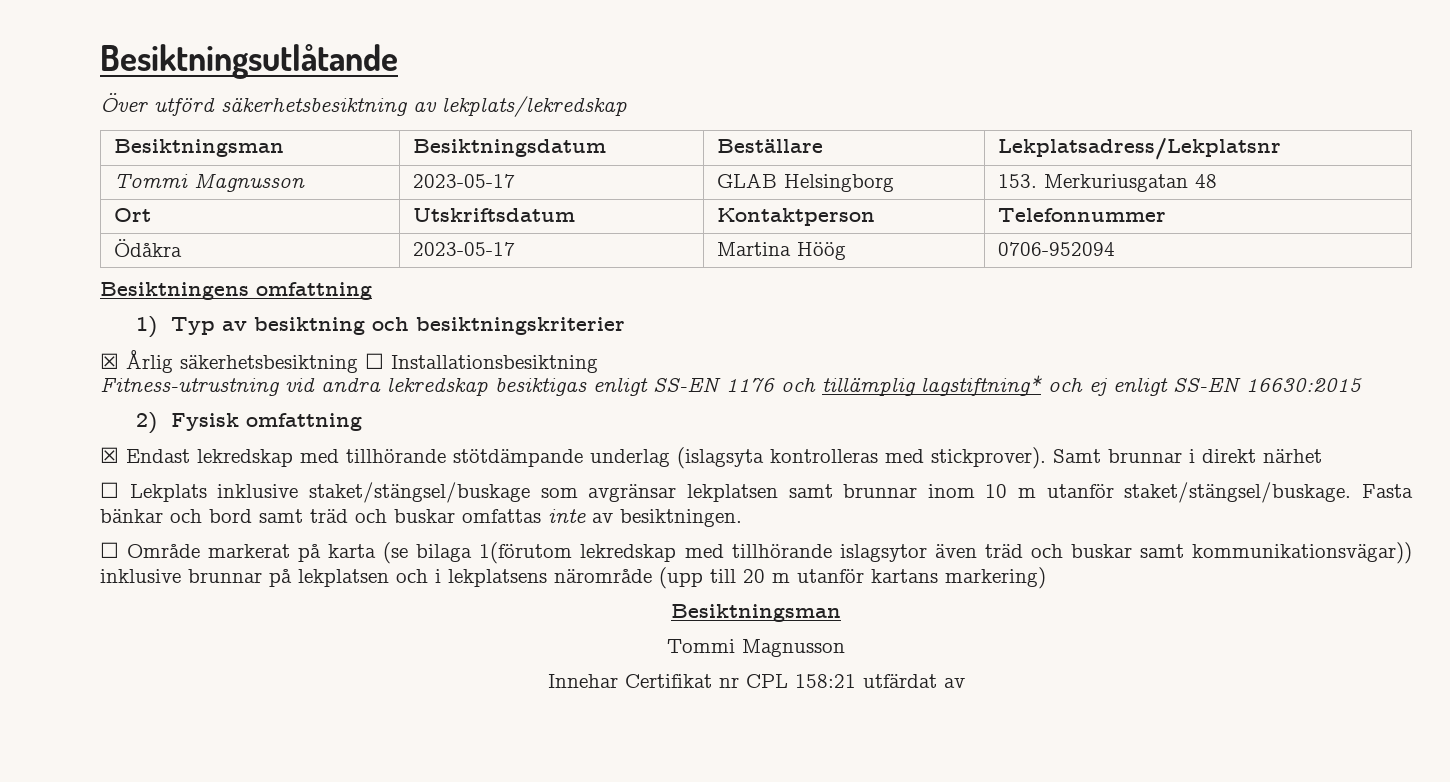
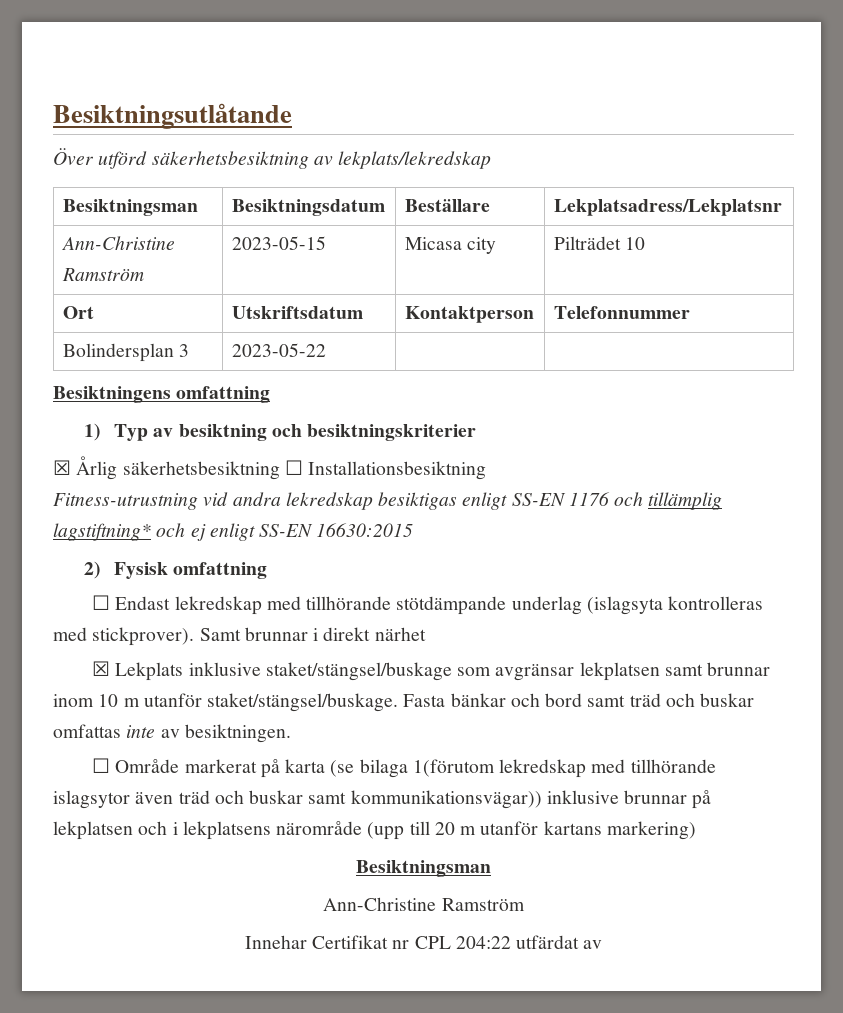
- Tommi Magnusson | 2023-05-17 | GLAB Helsingborg | 153. Merkuriusgatan 48
+ Ann-Christine Ramström | 2023-05-15 | Micasa city | Pilträdet 10
- Ödåkra | 2023-05-17 | Martina Höög | 0706-952094
+ Bolindersplan 3 | 2023-05-22 | |
- ☒ Endast lekredskap med tillhörande stötdämpande underlag (islagsyta kontrolleras med stickprover).
+ ☐ Endast lekredskap med tillhörande stötdämpande underlag (islagsyta kontrolleras med stickprover).
- ☐ Lekplats inklusive staket/stängsel/buskage som avgränsar lekplatsen samt brunnar inom 10 m utanför staket/stängsel/buskage.
+ ☒ Lekplats inklusive staket/stängsel/buskage som avgränsar lekplatsen samt brunnar inom 10 m utanför staket/stängsel/buskage.
  ☐ Område markerat på karta (se bilaga 1(förutom lekredskap med tillhörande islagsytor även träd och buskar samt kommunikationsvägar)) inklusive brunnar på lekplatsen och i lekplatsens närområde (upp till 20 m utanför kartans markering)
  Besiktningsman
- Tommi Magnusson
+ Ann-Christine Ramström
- Innehar Certifikat nr CPL 158:21 utfärdat av
+ Innehar Certifikat nr CPL 204:22 utfärdat av

